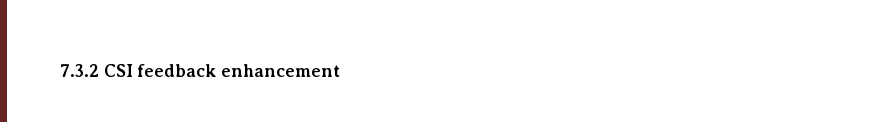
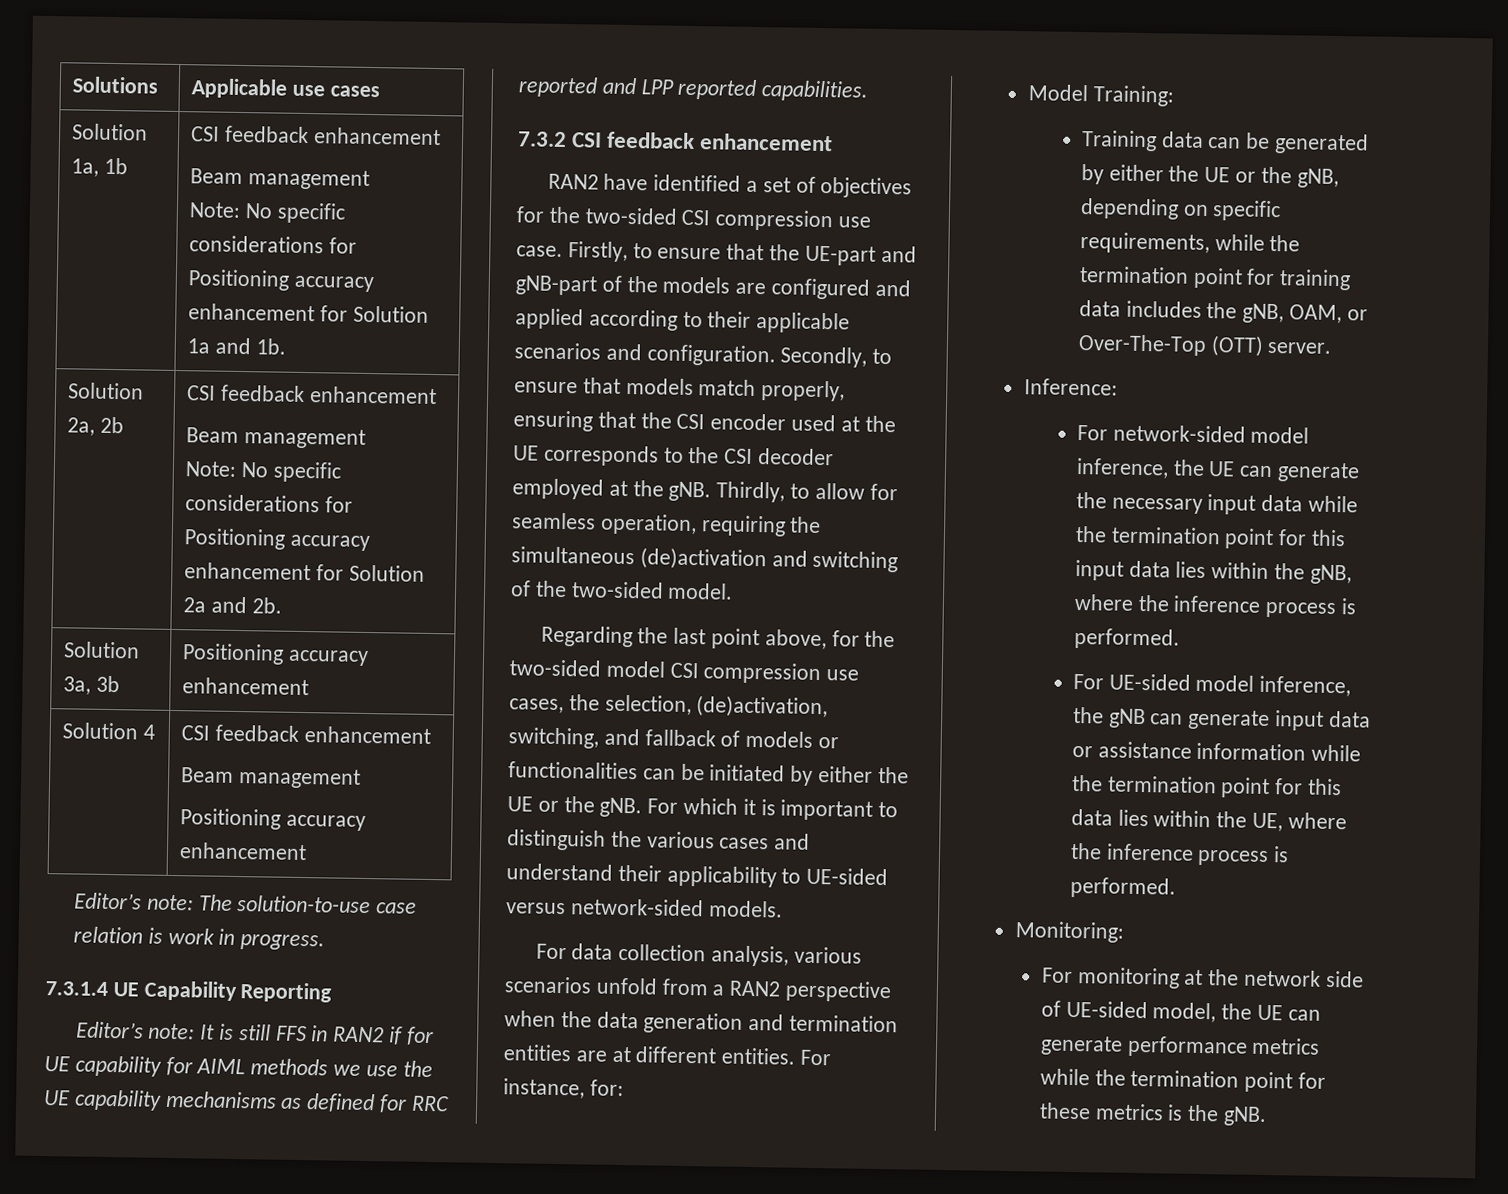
+ Solutions | Applicable use cases
+ Solution 1a, 1b | CSI feedback enhancement
+ Beam management
+ Note: No specific considerations for Positioning accuracy enhancement for Solution 1a and 1b.
+ Solution 2a, 2b | CSI feedback enhancement
+ Beam management
+ Note: No specific considerations for Positioning accuracy enhancement for Solution 2a and 2b.
+ Solution 3a, 3b | Positioning accuracy enhancement
+ Solution 4 | CSI feedback enhancement
+ Beam management
+ Positioning accuracy enhancement
+ Editor’s note: The solution-to-use case relation is work in progress.
+ 7.3.1.4 UE Capability Reporting
+ Editor’s note: It is still FFS in RAN2 if for UE capability for AIML methods we use the UE capability mechanisms as defined for RRC reported and LPP reported capabilities.
  7.3.2 CSI feedback enhancement
+ RAN2 have identified a set of objectives for the two-sided CSI compression use case. Firstly, to ensure that the UE-part and gNB-part of the models are configured and applied according to their applicable scenarios and configuration. Secondly, to ensure that models match properly, ensuring that the CSI encoder used at the UE corresponds to the CSI decoder employed at the gNB. Thirdly, to allow for seamless operation, requiring the simultaneous (de)activation and switching of the two-sided model.
+ Regarding the last point above, for the two-sided model CSI compression use cases, the selection, (de)activation, switching, and fallback of models or functionalities can be initiated by either the UE or the gNB. For which it is important to distinguish the various cases and understand their applicability to UE-sided versus network-sided models.
+ For data collection analysis, various scenarios unfold from a RAN2 perspective when the data generation and termination entities are at different entities. For instance, for:
+ Model Training:
+ Training data can be generated by either the UE or the gNB, depending on specific requirements, while the termination point for training data includes the gNB, OAM, or Over-The-Top (OTT) server.
+ Inference:
+ For network-sided model inference, the UE can generate the necessary input data while the termination point for this input data lies within the gNB, where the inference process is performed.
+ For UE-sided model inference, the gNB can generate input data or assistance information while the termination point for this data lies within the UE, where the inference process is performed.
+ Monitoring:
+ For monitoring at the network side of UE-sided model, the UE can generate performance metrics while the termination point for these metrics is the gNB.

